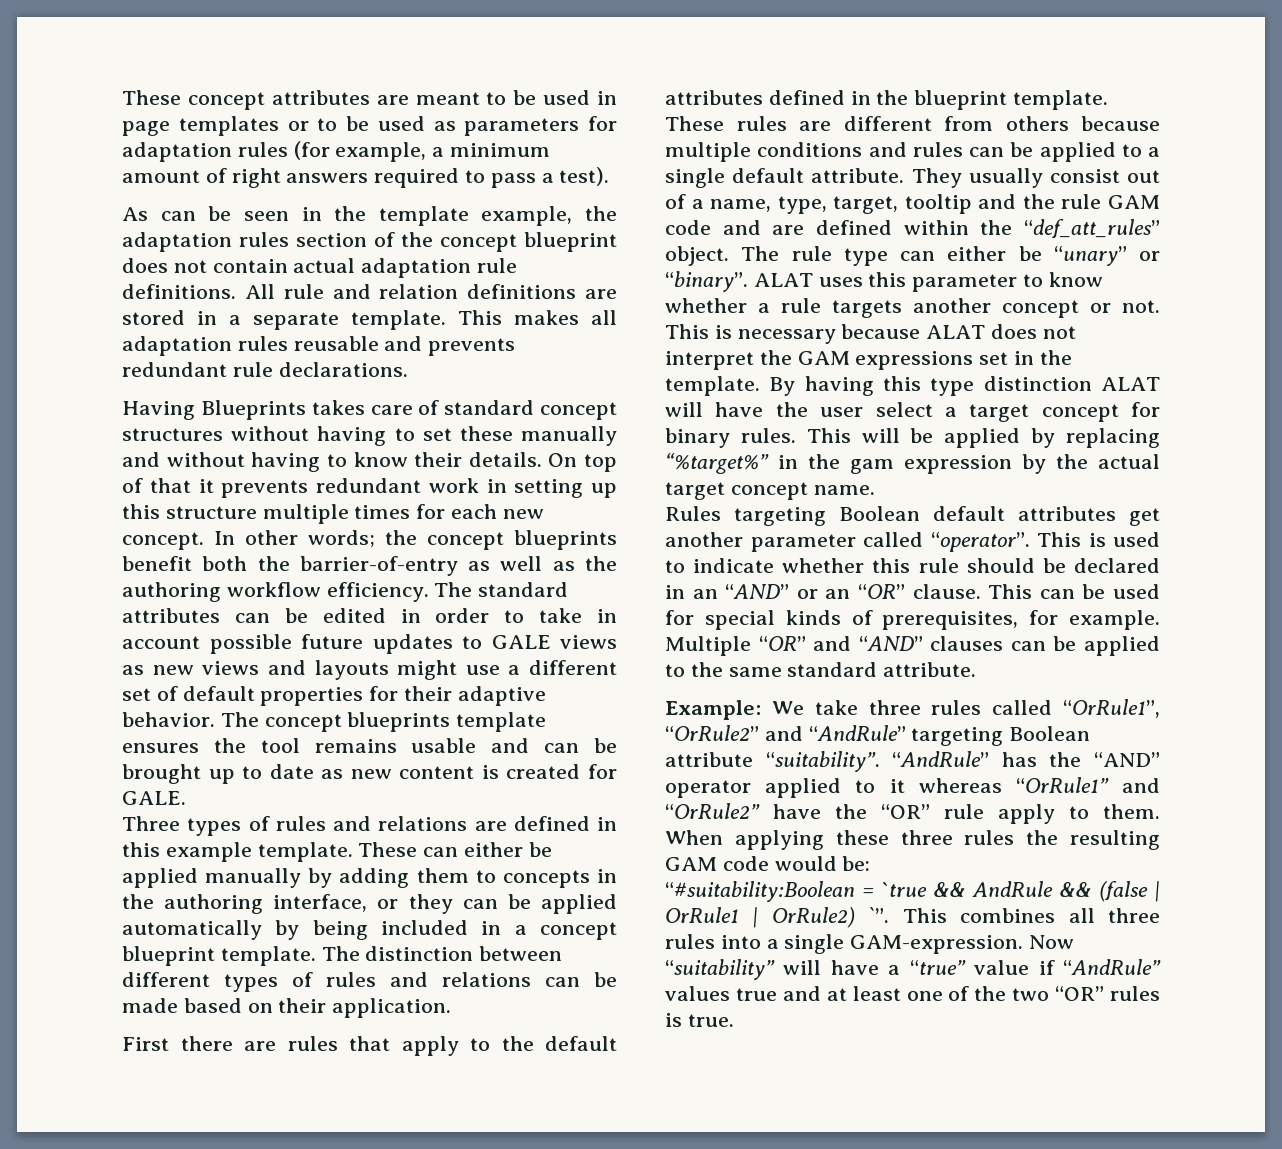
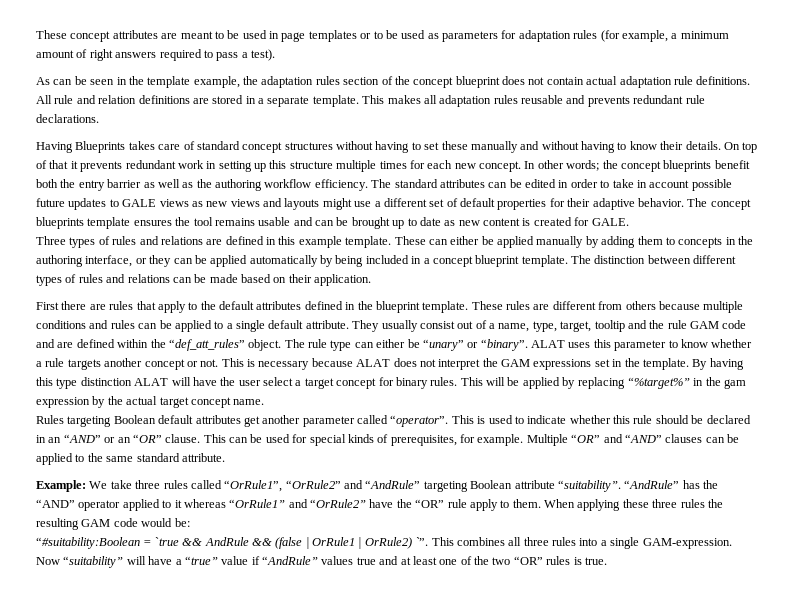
- In other words; the concept blueprints benefit both the barrier-of-entry as well as the authoring workflow efficiency.
+ In other words; the concept blueprints benefit both the entry barrier as well as the authoring workflow efficiency.

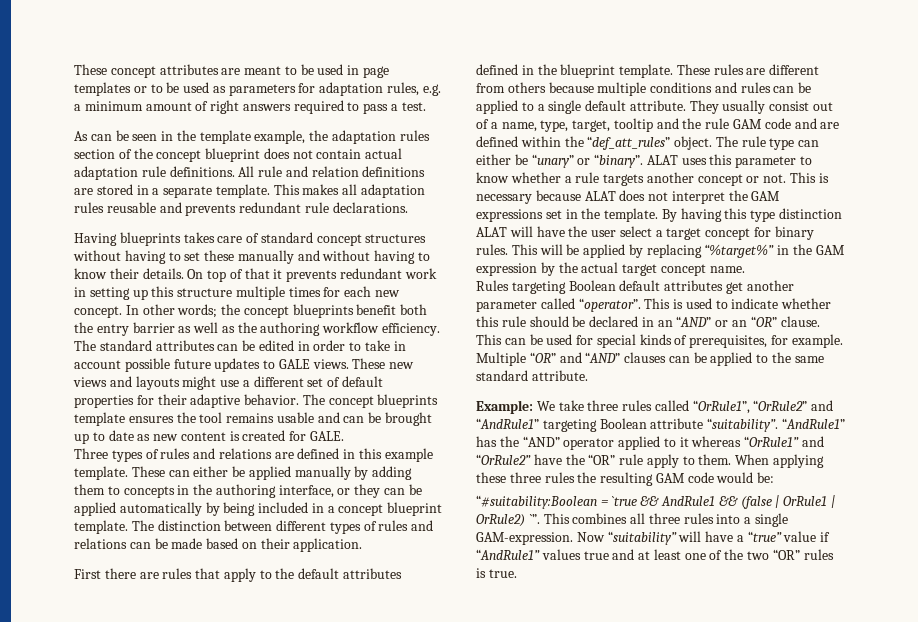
- These concept attributes are meant to be used in page templates or to be used as parameters for adaptation rules (for example, a minimum amount of right answers required to pass a test).
+ These concept attributes are meant to be used in page templates or to be used as parameters for adaptation rules, e.g. a minimum amount of right answers required to pass a test.
- Having Blueprints takes care of standard concept structures without having to set these manually and without having to know their details.
+ Having blueprints takes care of standard concept structures without having to set these manually and without having to know their details.
- The standard attributes can be edited in order to take in account possible future updates to GALE views as new views and layouts might use a different set of default properties for their adaptive behavior.
+ The standard attributes can be edited in order to take in account possible future updates to GALE views. These new views and layouts might use a different set of default properties for their adaptive behavior.
- This will be applied by replacing “%target%” in the gam expression by the actual target concept name.
+ This will be applied by replacing “%target%” in the GAM expression by the actual target concept name.
- Example: We take three rules called “OrRule1”, “OrRule2” and “AndRule” targeting Boolean attribute “suitability”.
+ Example: We take three rules called “OrRule1”, “OrRule2” and “AndRule1” targeting Boolean attribute “suitability”.
- “AndRule” has the “AND” operator applied to it whereas “OrRule1” and “OrRule2” have the “OR” rule apply to them.
+ “AndRule1” has the “AND” operator applied to it whereas “OrRule1” and “OrRule2” have the “OR” rule apply to them.
- “#suitability:Boolean = `true && AndRule && (false | OrRule1 | OrRule2) `”.
+ “#suitability:Boolean = `true && AndRule1 && (false | OrRule1 | OrRule2) `”.
- Now “suitability” will have a “true” value if “AndRule” values true and at least one of the two “OR” rules is true.
+ Now “suitability” will have a “true” value if “AndRule1” values true and at least one of the two “OR” rules is true.

